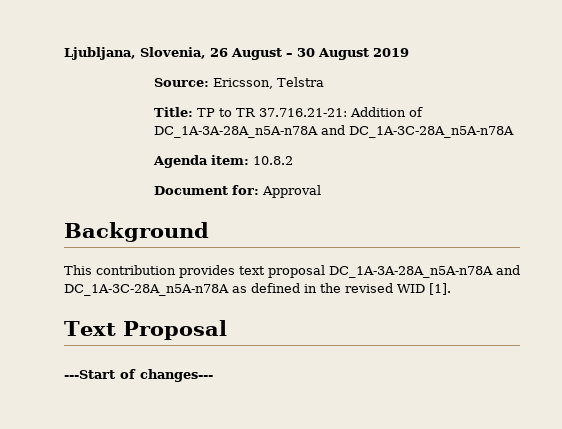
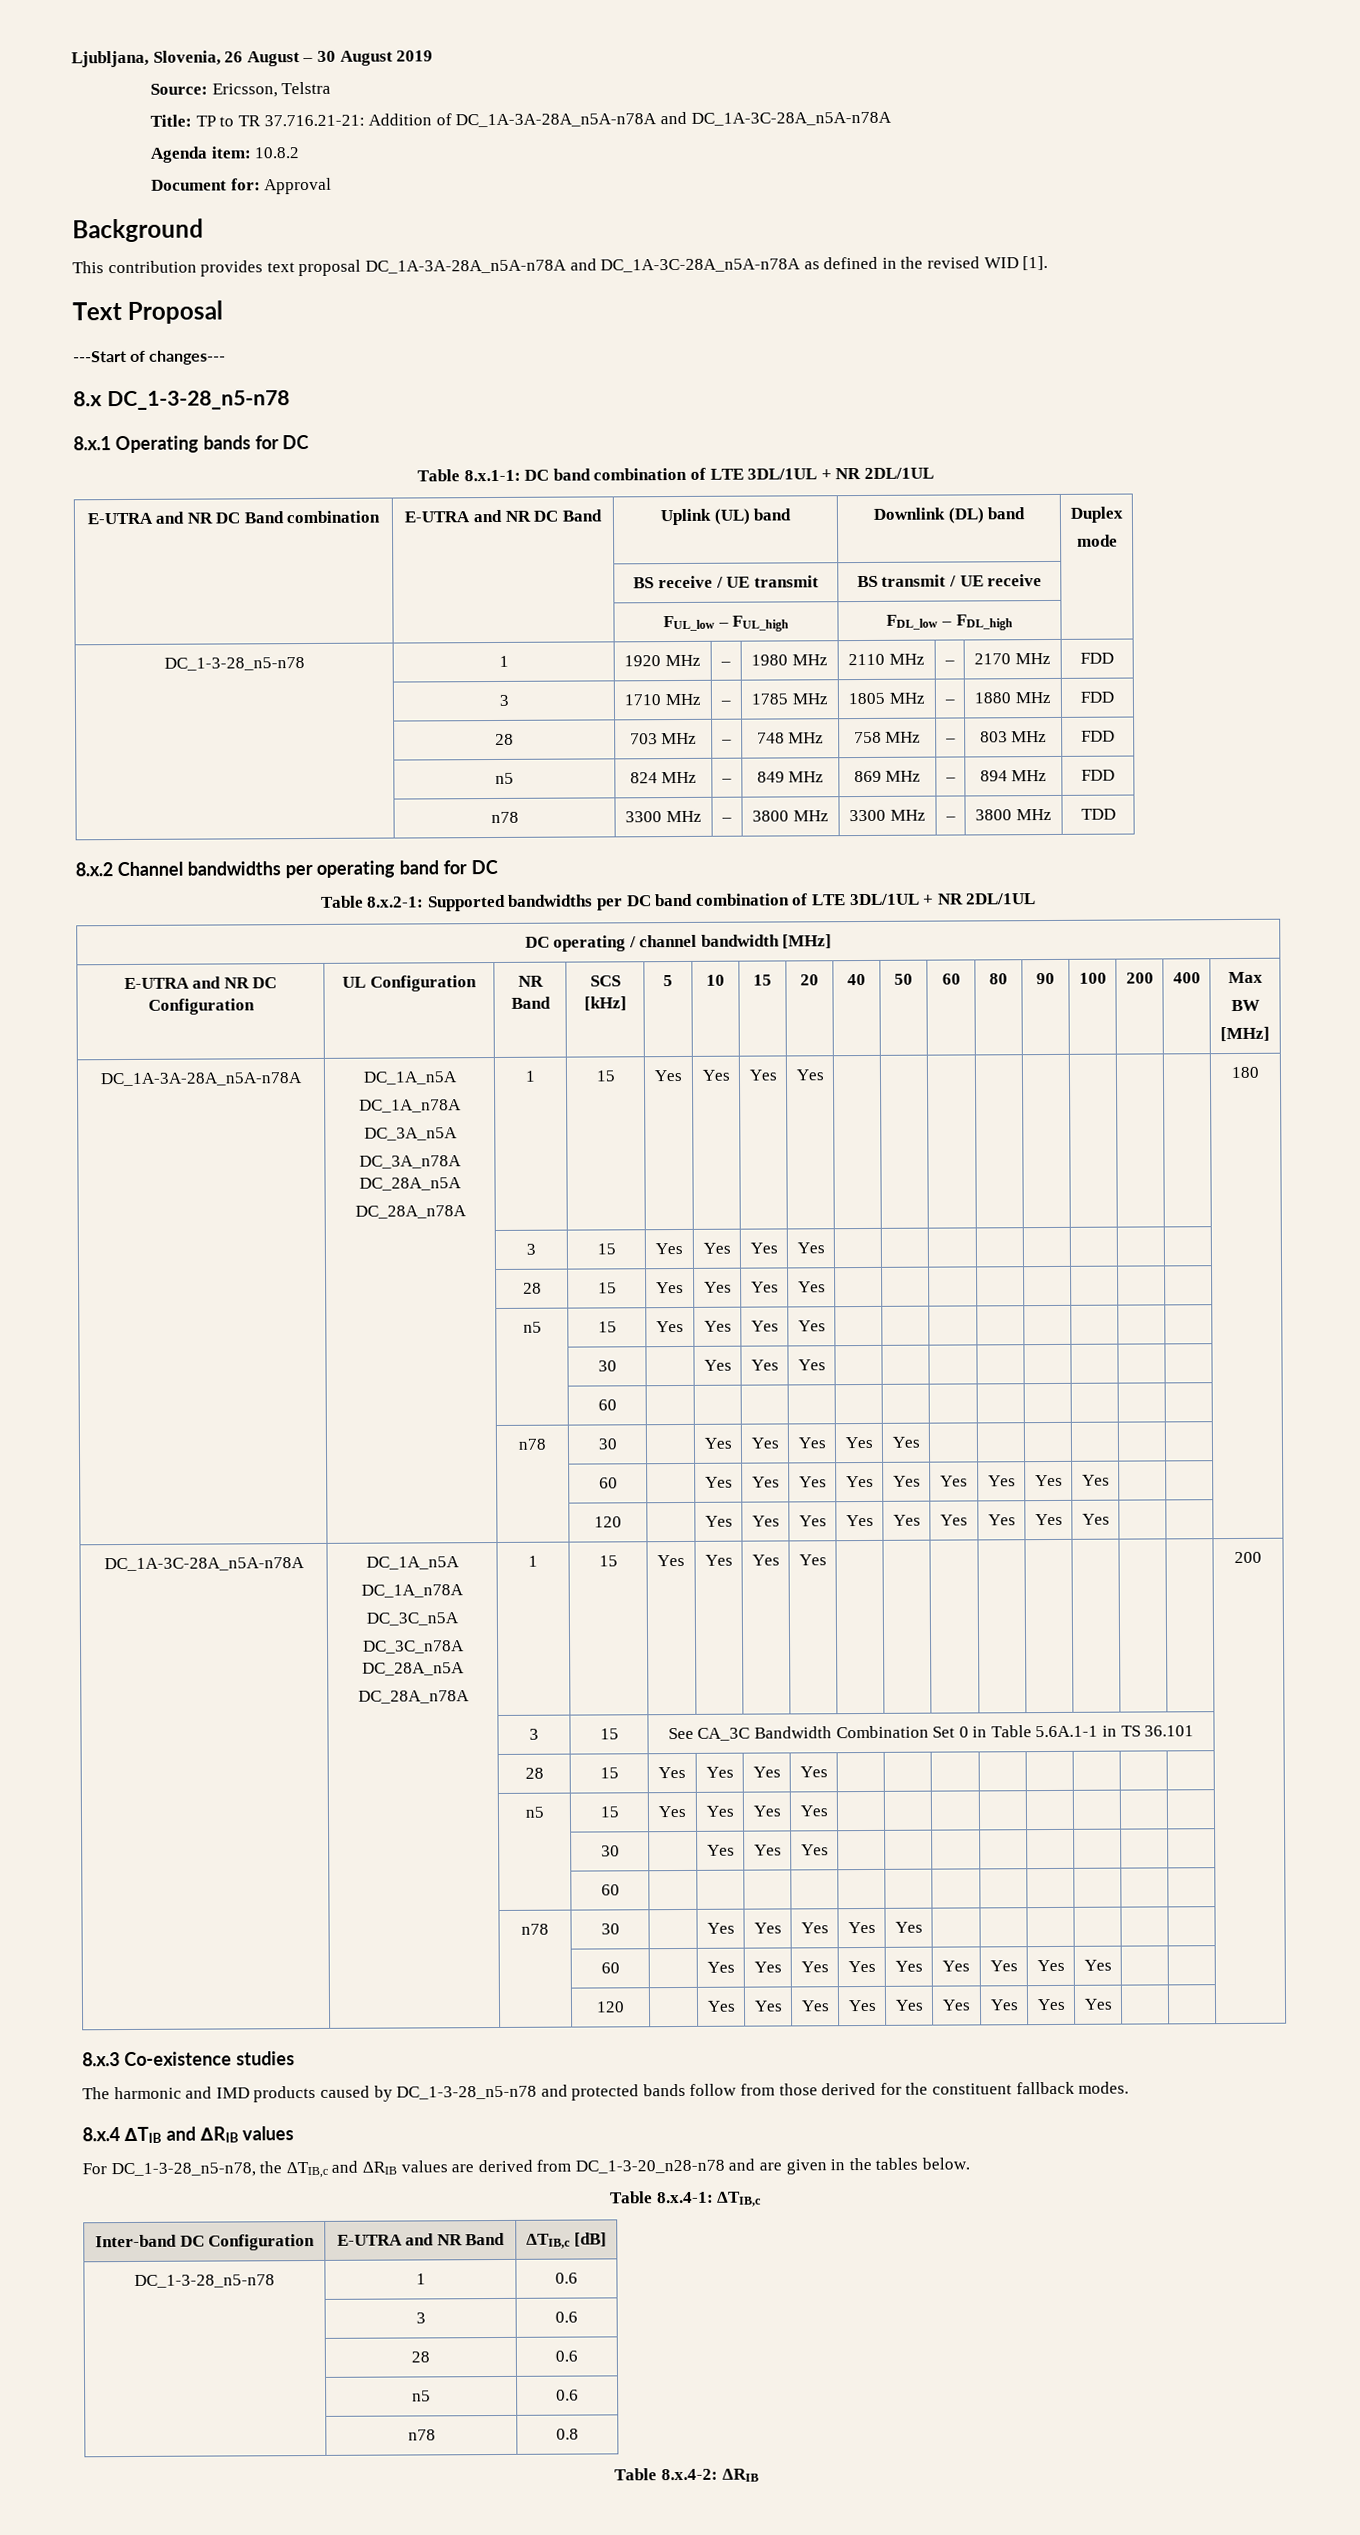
+ 8.x DC_1-3-28_n5-n78
+ 8.x.1 Operating bands for DC
+ Table 8.x.1-1: DC band combination of LTE 3DL/1UL + NR 2DL/1UL
+ E-UTRA and NR DC Band combination | E-UTRA and NR DC Band | Uplink (UL) band | Downlink (DL) band | Duplex
+ mode
+ | | BS receive / UE transmit | BS transmit / UE receive |
+ | | FUL_low – FUL_high | FDL_low – FDL_high |
+ DC_1-3-28_n5-n78 | 1 | 1920 MHz | – | 1980 MHz | 2110 MHz | – | 2170 MHz | FDD
+ | 3 | 1710 MHz | – | 1785 MHz | 1805 MHz | – | 1880 MHz | FDD
+ | 28 | 703 MHz | – | 748 MHz | 758 MHz | – | 803 MHz | FDD
+ | n5 | 824 MHz | – | 849 MHz | 869 MHz | – | 894 MHz | FDD
+ | n78 | 3300 MHz | – | 3800 MHz | 3300 MHz | – | 3800 MHz | TDD
+ 8.x.2 Channel bandwidths per operating band for DC
+ Table 8.x.2-1: Supported bandwidths per DC band combination of LTE 3DL/1UL + NR 2DL/1UL
+ DC operating / channel bandwidth [MHz]
+ E-UTRA and NR DC Configuration | UL Configuration | NR Band | SCS [kHz] | 5 | 10 | 15 | 20 | 40 | 50 | 60 | 80 | 90 | 100 | 200 | 400 | Max
+ BW
+ [MHz]
+ DC_1A-3A-28A_n5A-n78A | DC_1A_n5A
+ DC_1A_n78A
+ DC_3A_n5A
+ DC_3A_n78A DC_28A_n5A
+ DC_28A_n78A | 1 | 15 | Yes | Yes | Yes | Yes | | | | | | | | | 180
+ | | 3 | 15 | Yes | Yes | Yes | Yes | | | | | | | | |
+ | | 28 | 15 | Yes | Yes | Yes | Yes | | | | | | | | |
+ | | n5 | 15 | Yes | Yes | Yes | Yes | | | | | | | | |
+ | | | 30 | | Yes | Yes | Yes | | | | | | | | |
+ | | | 60 | | | | | | | | | | | | |
+ | | n78 | 30 | | Yes | Yes | Yes | Yes | Yes | | | | | | |
+ | | | 60 | | Yes | Yes | Yes | Yes | Yes | Yes | Yes | Yes | Yes | | |
+ | | | 120 | | Yes | Yes | Yes | Yes | Yes | Yes | Yes | Yes | Yes | | |
+ DC_1A-3C-28A_n5A-n78A | DC_1A_n5A
+ DC_1A_n78A
+ DC_3C_n5A
+ DC_3C_n78A DC_28A_n5A
+ DC_28A_n78A | 1 | 15 | Yes | Yes | Yes | Yes | | | | | | | | | 200
+ | | 3 | 15 | See CA_3C Bandwidth Combination Set 0 in Table 5.6A.1-1 in TS 36.101 |
+ | | 28 | 15 | Yes | Yes | Yes | Yes | | | | | | | | |
+ | | n5 | 15 | Yes | Yes | Yes | Yes | | | | | | | | |
+ | | | 30 | | Yes | Yes | Yes | | | | | | | | |
+ | | | 60 | | | | | | | | | | | | |
+ | | n78 | 30 | | Yes | Yes | Yes | Yes | Yes | | | | | | |
+ | | | 60 | | Yes | Yes | Yes | Yes | Yes | Yes | Yes | Yes | Yes | | |
+ | | | 120 | | Yes | Yes | Yes | Yes | Yes | Yes | Yes | Yes | Yes | | |
+ 8.x.3 Co-existence studies
+ The harmonic and IMD products caused by DC_1-3-28_n5-n78 and protected bands follow from those derived for the constituent fallback modes.
+ 8.x.4 ∆TIB and ∆RIB values
+ For DC_1-3-28_n5-n78, the ΔTIB,c and ΔRIB values are derived from DC_1-3-20_n28-n78 and are given in the tables below.
+ Table 8.x.4-1: ΔTIB,c
+ Inter-band DC Configuration | E-UTRA and NR Band | ΔTIB,c [dB]
+ DC_1-3-28_n5-n78 | 1 | 0.6
+ | 3 | 0.6
+ | 28 | 0.6
+ | n5 | 0.6
+ | n78 | 0.8
+ Table 8.x.4-2: ΔRIB

